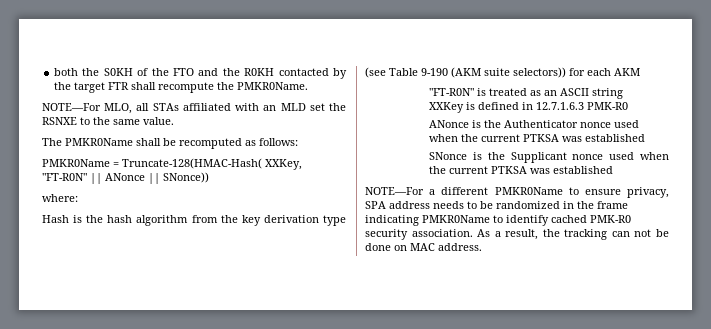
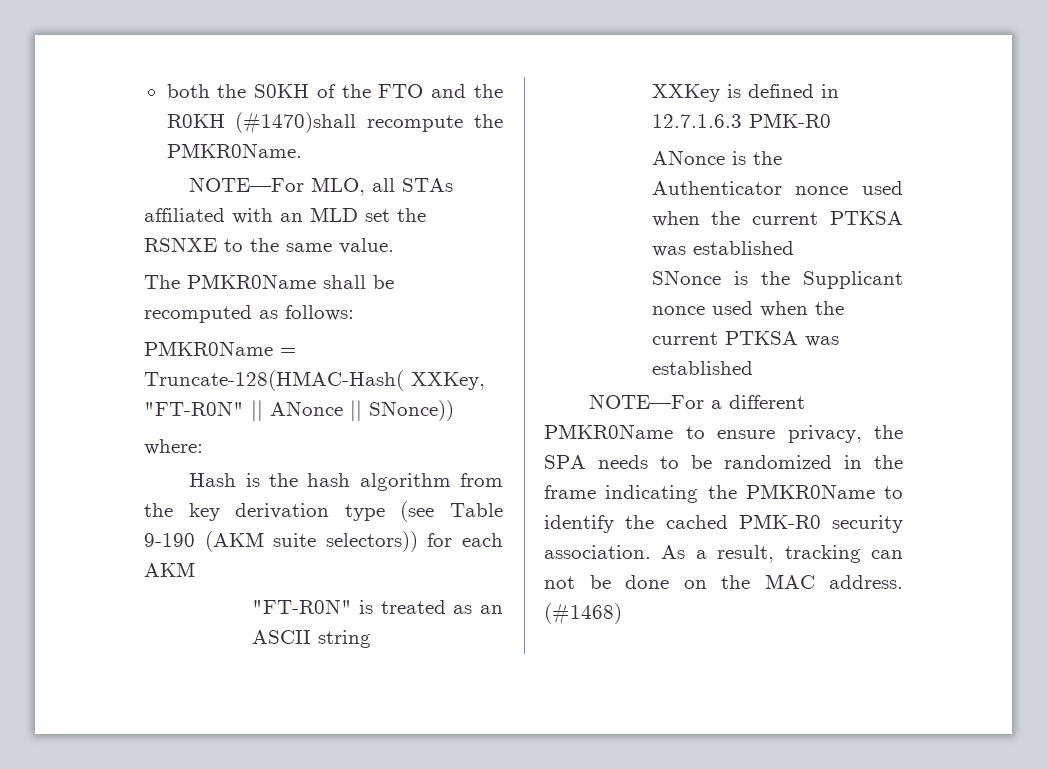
- both the S0KH of the FTO and the R0KH contacted by the target FTR shall recompute the PMKR0Name.
+ both the S0KH of the FTO and the R0KH (#1470)shall recompute the PMKR0Name.
- NOTE—For a different PMKR0Name to ensure privacy, SPA address needs to be randomized in the frame indicating PMKR0Name to identify cached PMK-R0 security association.
+ NOTE—For a different PMKR0Name to ensure privacy, the SPA needs to be randomized in the frame indicating the PMKR0Name to identify the cached PMK-R0 security association.
- As a result, the tracking can not be done on MAC address.
+ As a result, tracking can not be done on the MAC address.
+ (#1468)

